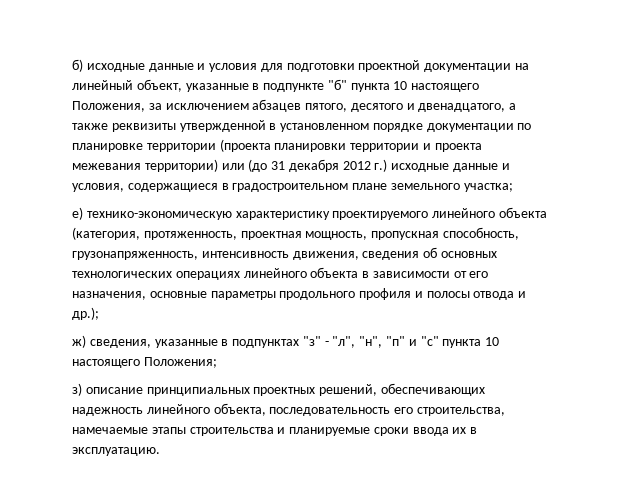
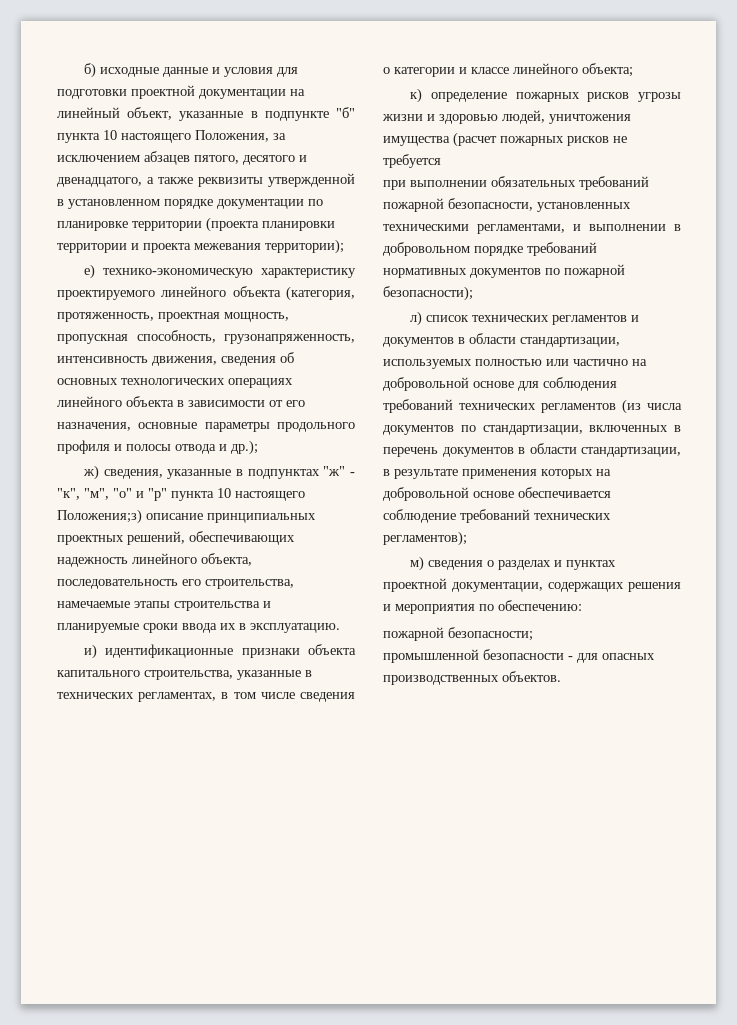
- б) исходные данные и условия для подготовки проектной документации на линейный объект, указанные в подпункте "б" пункта 10 настоящего Положения, за исключением абзацев пятого, десятого и двенадцатого, а также реквизиты утвержденной в установленном порядке документации по планировке территории (проекта планировки территории и проекта межевания территории) или (до 31 декабря 2012 г.) исходные данные и условия, содержащиеся в градостроительном плане земельного участка;
+ б) исходные данные и условия для подготовки проектной документации на линейный объект, указанные в подпункте "б" пункта 10 настоящего Положения, за исключением абзацев пятого, десятого и двенадцатого, а также реквизиты утвержденной в установленном порядке документации по планировке территории (проекта планировки территории и проекта межевания территории);
- ж) сведения, указанные в подпунктах "з" - "л", "н", "п" и "с" пункта 10 настоящего Положения;
- з) описание принципиальных проектных решений, обеспечивающих надежность линейного объекта, последовательность его строительства, намечаемые этапы строительства и планируемые сроки ввода их в эксплуатацию.
+ ж) сведения, указанные в подпунктах "ж" - "к", "м", "о" и "р" пункта 10 настоящего Положения;з) описание принципиальных проектных решений, обеспечивающих надежность линейного объекта, последовательность его строительства, намечаемые этапы строительства и планируемые сроки ввода их в эксплуатацию.
+ и) идентификационные признаки объекта капитального строительства, указанные в технических регламентах, в том числе сведения о категории и классе линейного объекта;
+ к) определение пожарных рисков угрозы жизни и здоровью людей, уничтожения имущества (расчет пожарных рисков не требуется
+ при выполнении обязательных требований пожарной безопасности, установленных техническими регламентами, и выполнении в добровольном порядке требований нормативных документов по пожарной безопасности);
+ л) список технических регламентов и документов в области стандартизации, используемых полностью или частично на добровольной основе для соблюдения требований технических регламентов (из числа документов по стандартизации, включенных в перечень документов в области стандартизации, в результате применения которых на добровольной основе обеспечивается соблюдение требований технических регламентов);
+ м) сведения о разделах и пунктах проектной документации, содержащих решения и мероприятия по обеспечению:
+ пожарной безопасности;
+ промышленной безопасности - для опасных производственных объектов.

